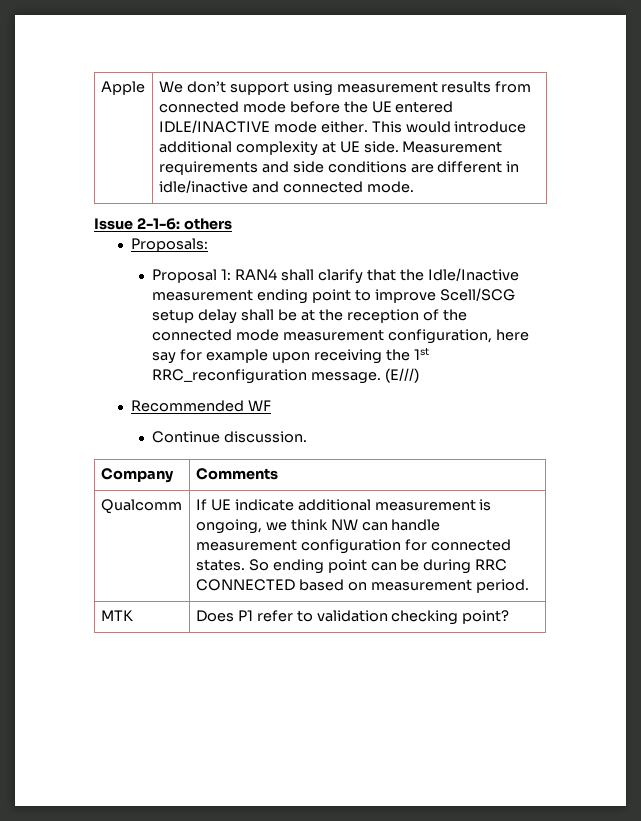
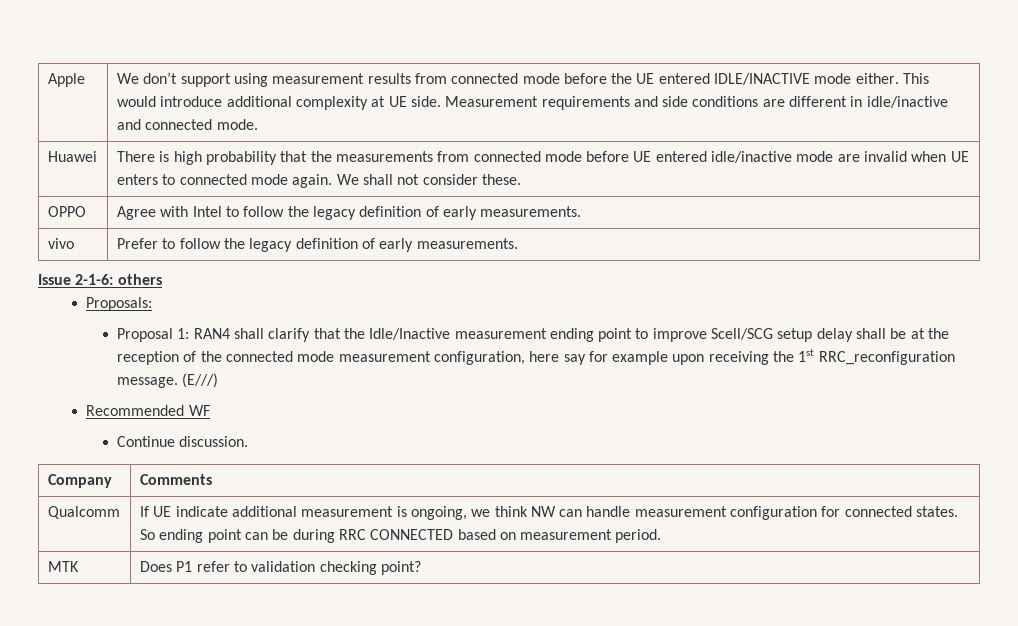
+ Huawei | There is high probability that the measurements from connected mode before UE entered idle/inactive mode are invalid when UE enters to connected mode again. We shall not consider these.
+ OPPO | Agree with Intel to follow the legacy definition of early measurements.
+ vivo | Prefer to follow the legacy definition of early measurements.

